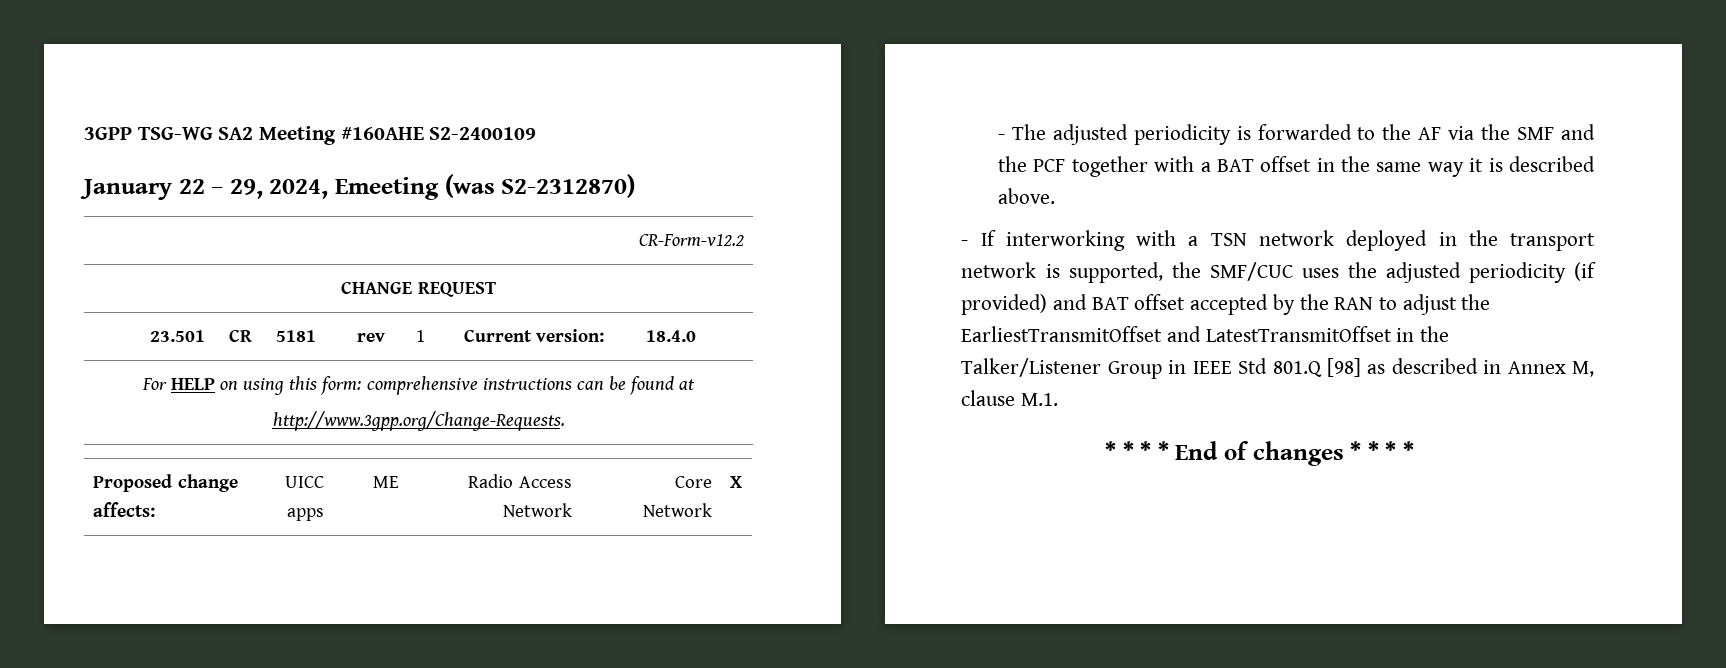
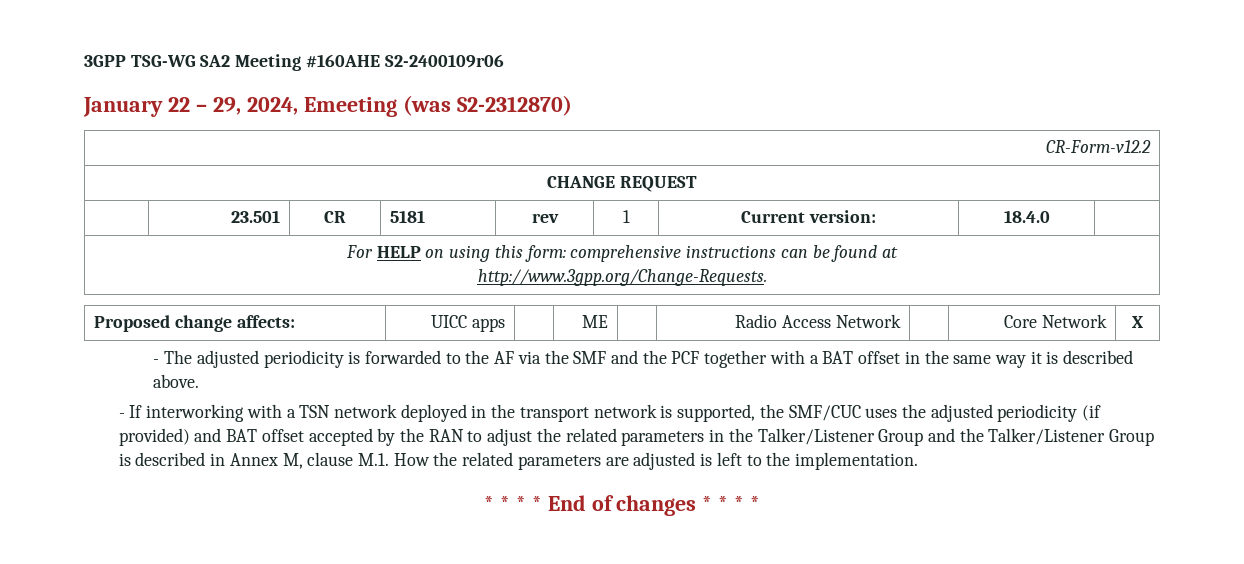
- 3GPP TSG-WG SA2 Meeting #160AHE S2-2400109
+ 3GPP TSG-WG SA2 Meeting #160AHE S2-2400109r06
- - If interworking with a TSN network deployed in the transport network is supported, the SMF/CUC uses the adjusted periodicity (if provided) and BAT offset accepted by the RAN to adjust the EarliestTransmitOffset and LatestTransmitOffset in the Talker/Listener Group in IEEE Std 801.Q [98] as described in Annex M, clause M.1.
+ - If interworking with a TSN network deployed in the transport network is supported, the SMF/CUC uses the adjusted periodicity (if provided) and BAT offset accepted by the RAN to adjust the related parameters in the Talker/Listener Group and the Talker/Listener Group is described in Annex M, clause M.1. How the related parameters are adjusted is left to the implementation.

